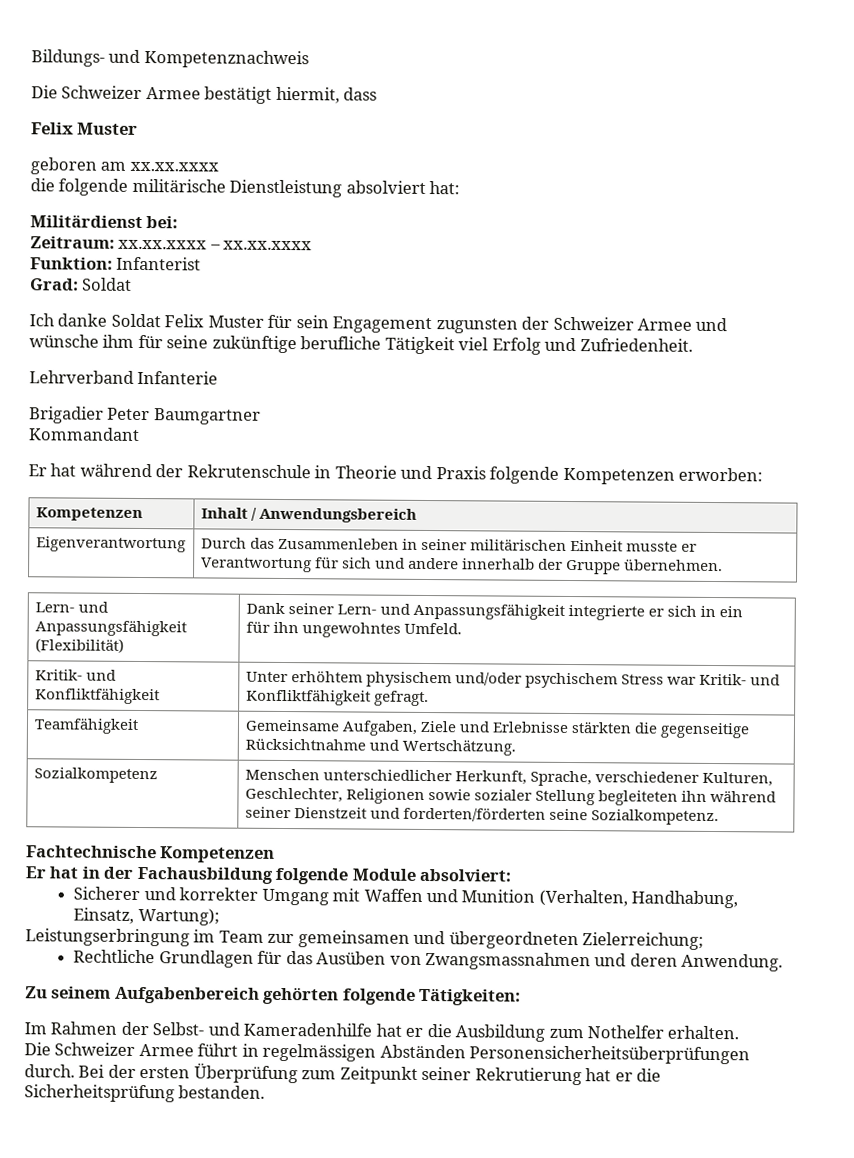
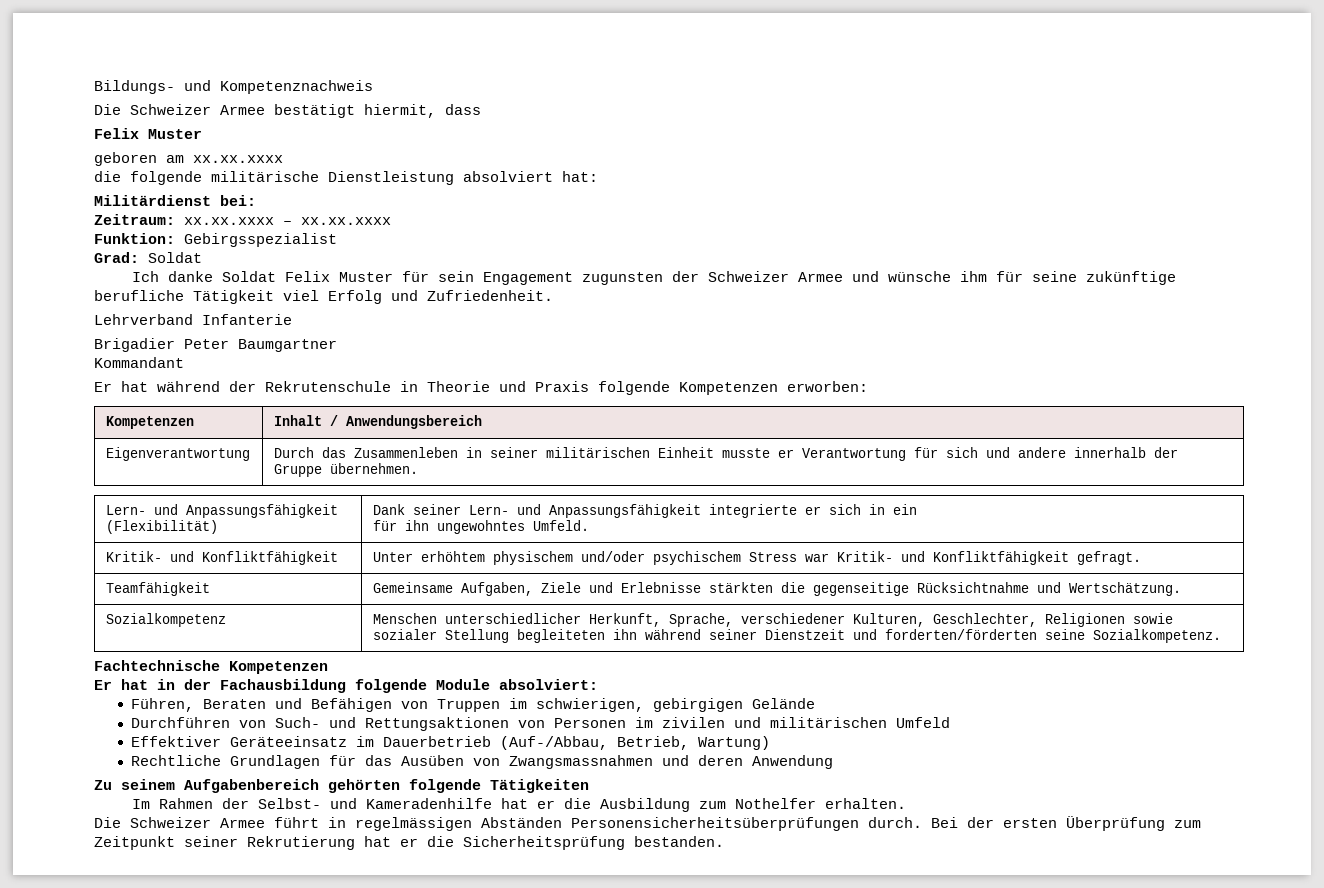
- Funktion: Infanterist
+ Funktion: Gebirgsspezialist
- Sicherer und korrekter Umgang mit Waffen und Munition (Verhalten, Handhabung, Einsatz, Wartung);
- Leistungserbringung im Team zur gemeinsamen und übergeordneten Zielerreichung;
+ Führen, Beraten und Befähigen von Truppen im schwierigen, gebirgigen Gelände
+ Durchführen von Such- und Rettungsaktionen von Personen im zivilen und militärischen Umfeld
+ Effektiver Geräteeinsatz im Dauerbetrieb (Auf-/Abbau, Betrieb, Wartung)
- Rechtliche Grundlagen für das Ausüben von Zwangsmassnahmen und deren Anwendung.
+ Rechtliche Grundlagen für das Ausüben von Zwangsmassnahmen und deren Anwendung
- Zu seinem Aufgabenbereich gehörten folgende Tätigkeiten:
+ Zu seinem Aufgabenbereich gehörten folgende Tätigkeiten

